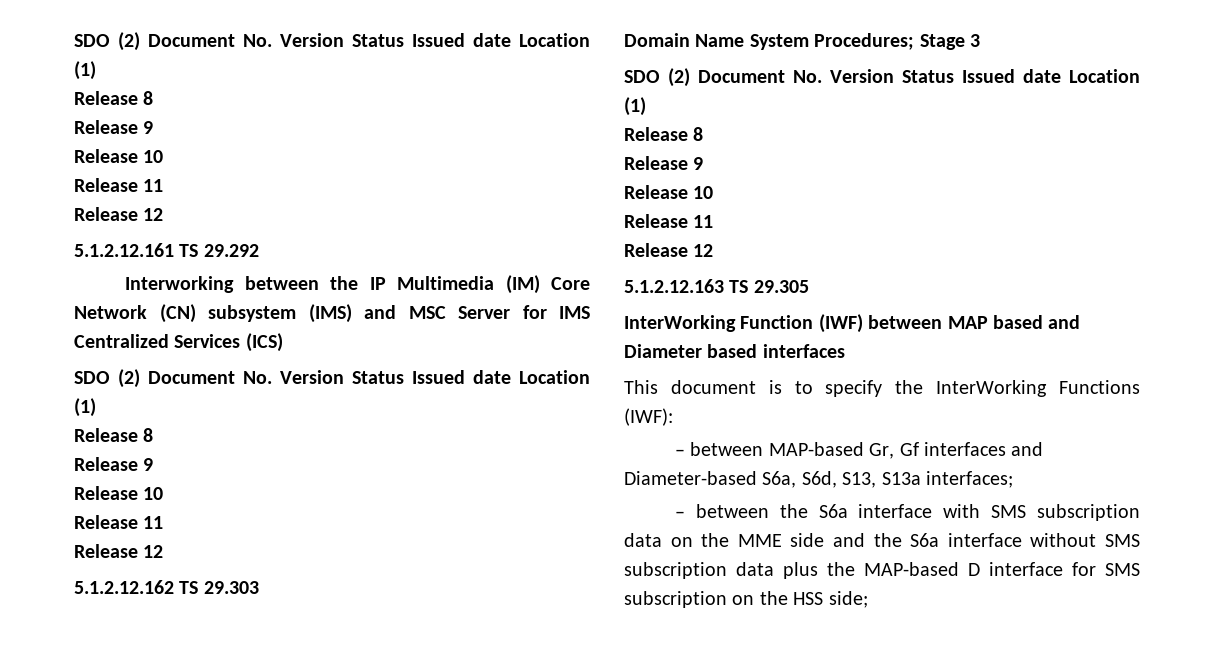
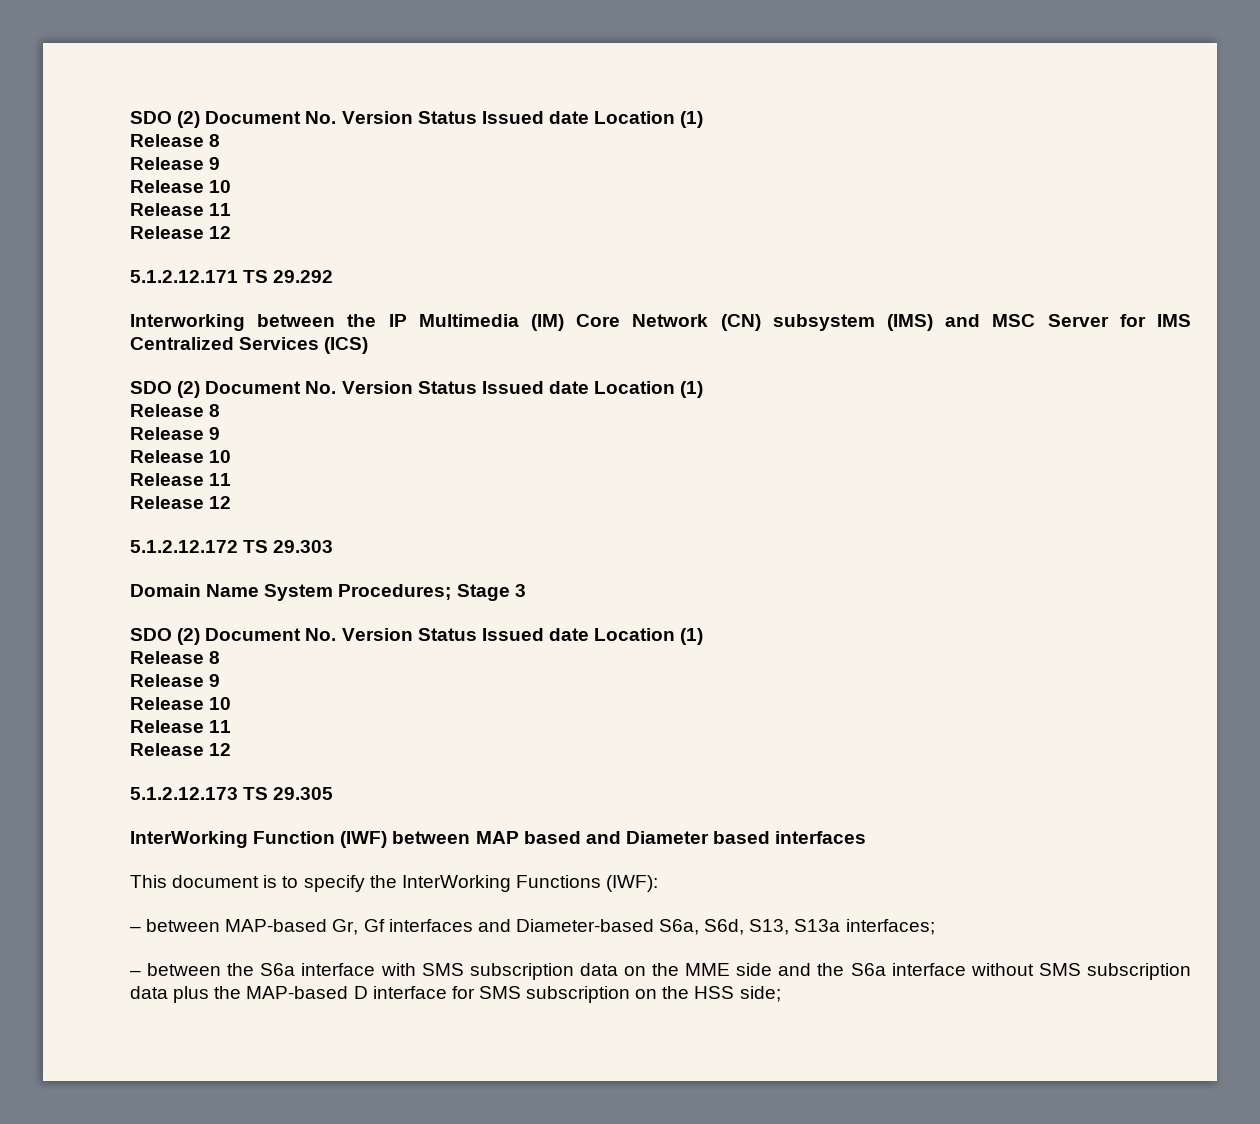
- 5.1.2.12.161 TS 29.292
+ 5.1.2.12.171 TS 29.292
- 5.1.2.12.162 TS 29.303
+ 5.1.2.12.172 TS 29.303
- 5.1.2.12.163 TS 29.305
+ 5.1.2.12.173 TS 29.305

